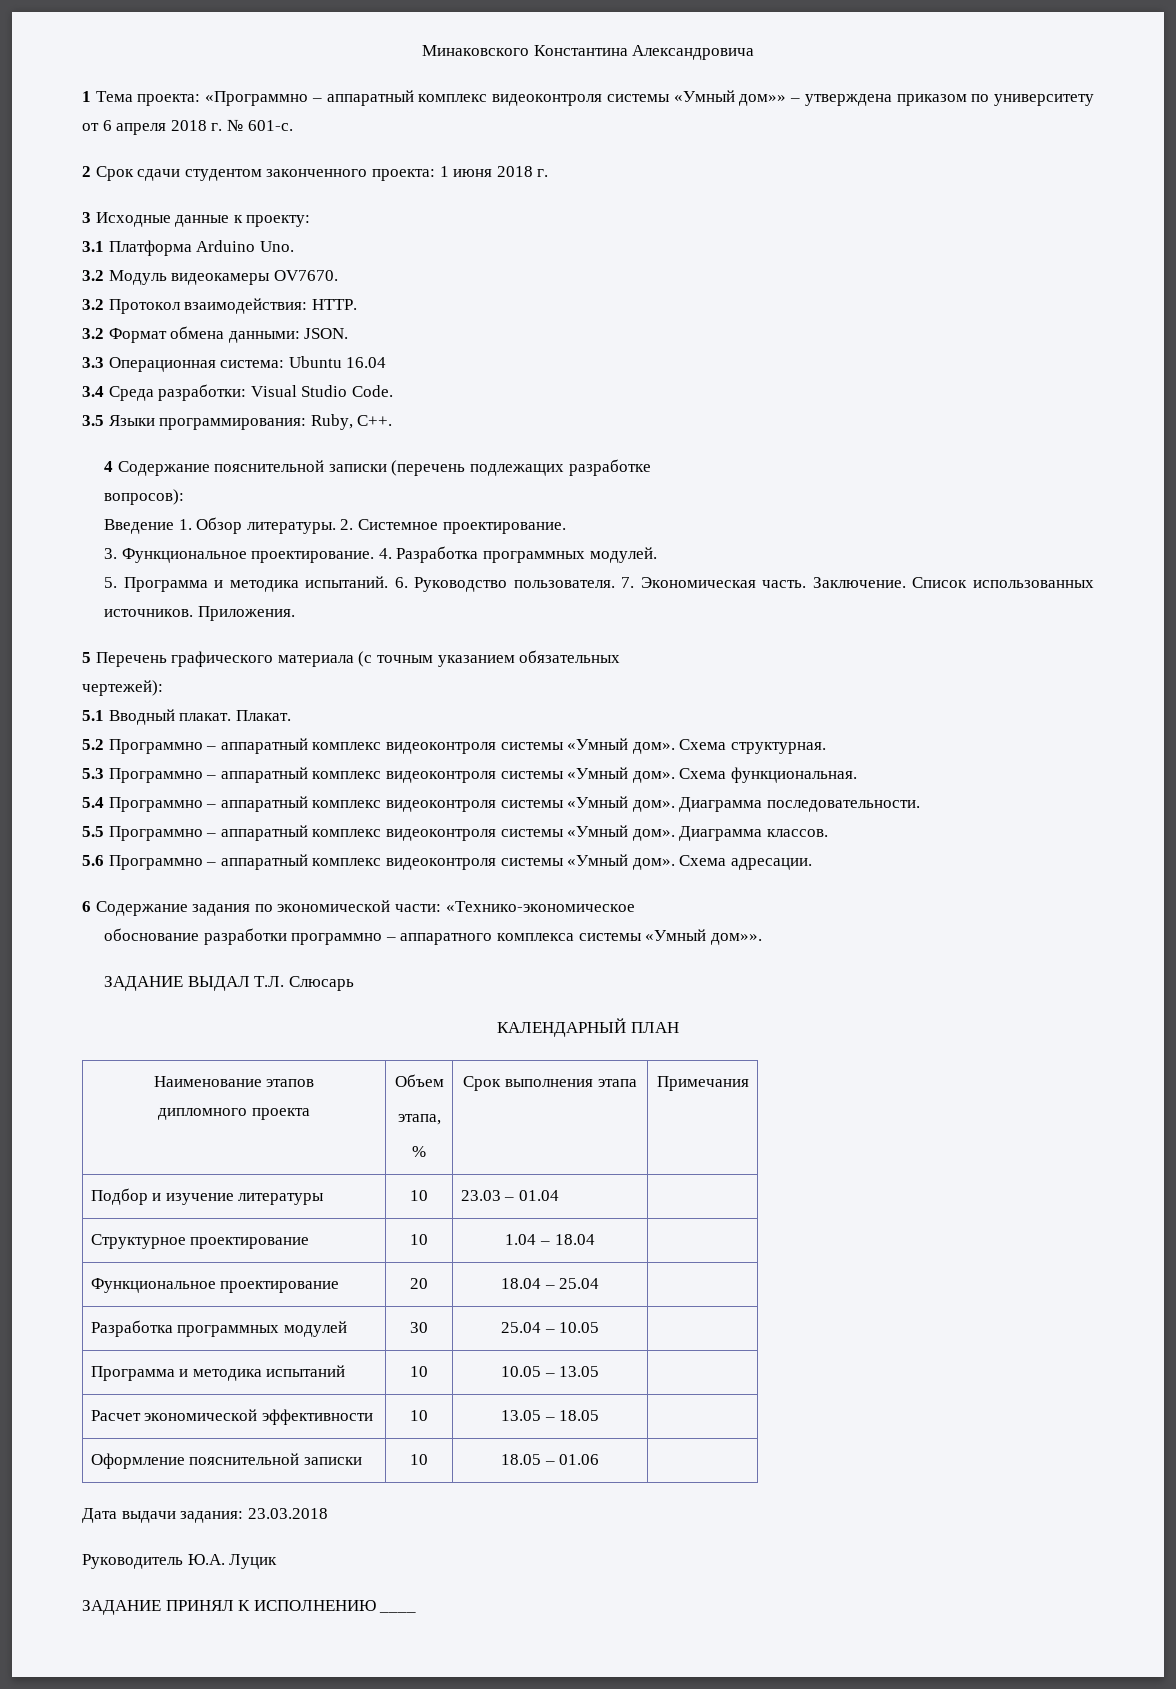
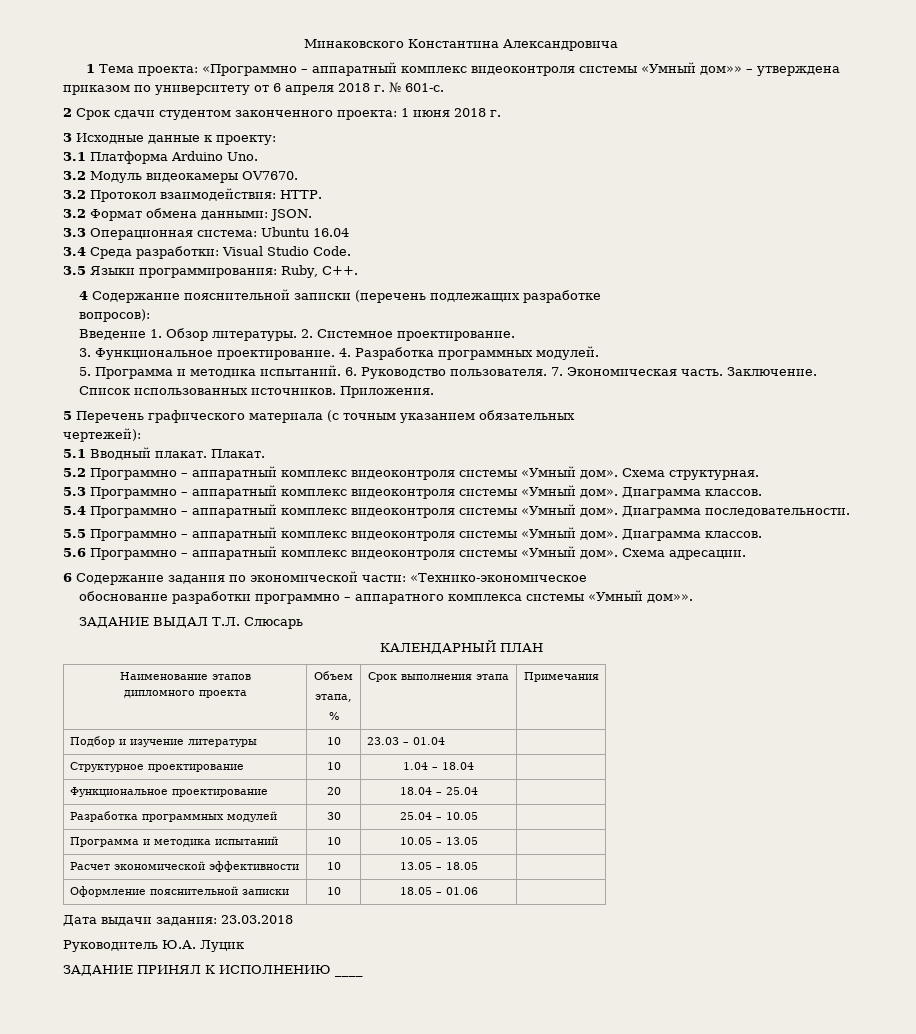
- 5.3 Программно – аппаратный комплекс видеоконтроля системы «Умный дом». Схема функциональная.
+ 5.3 Программно – аппаратный комплекс видеоконтроля системы «Умный дом». Диаграмма классов.

